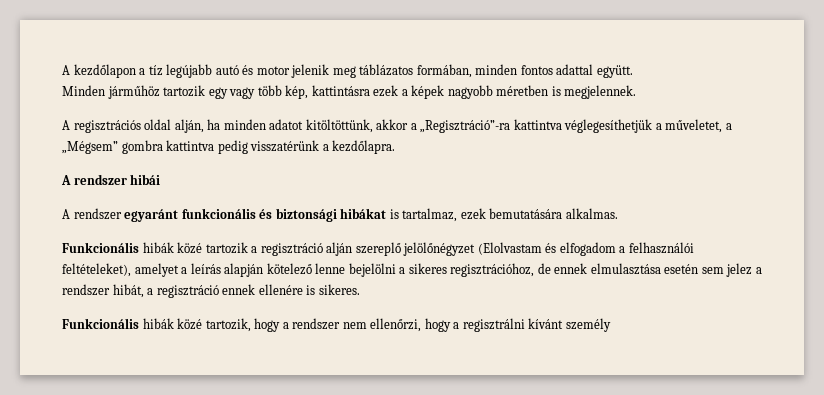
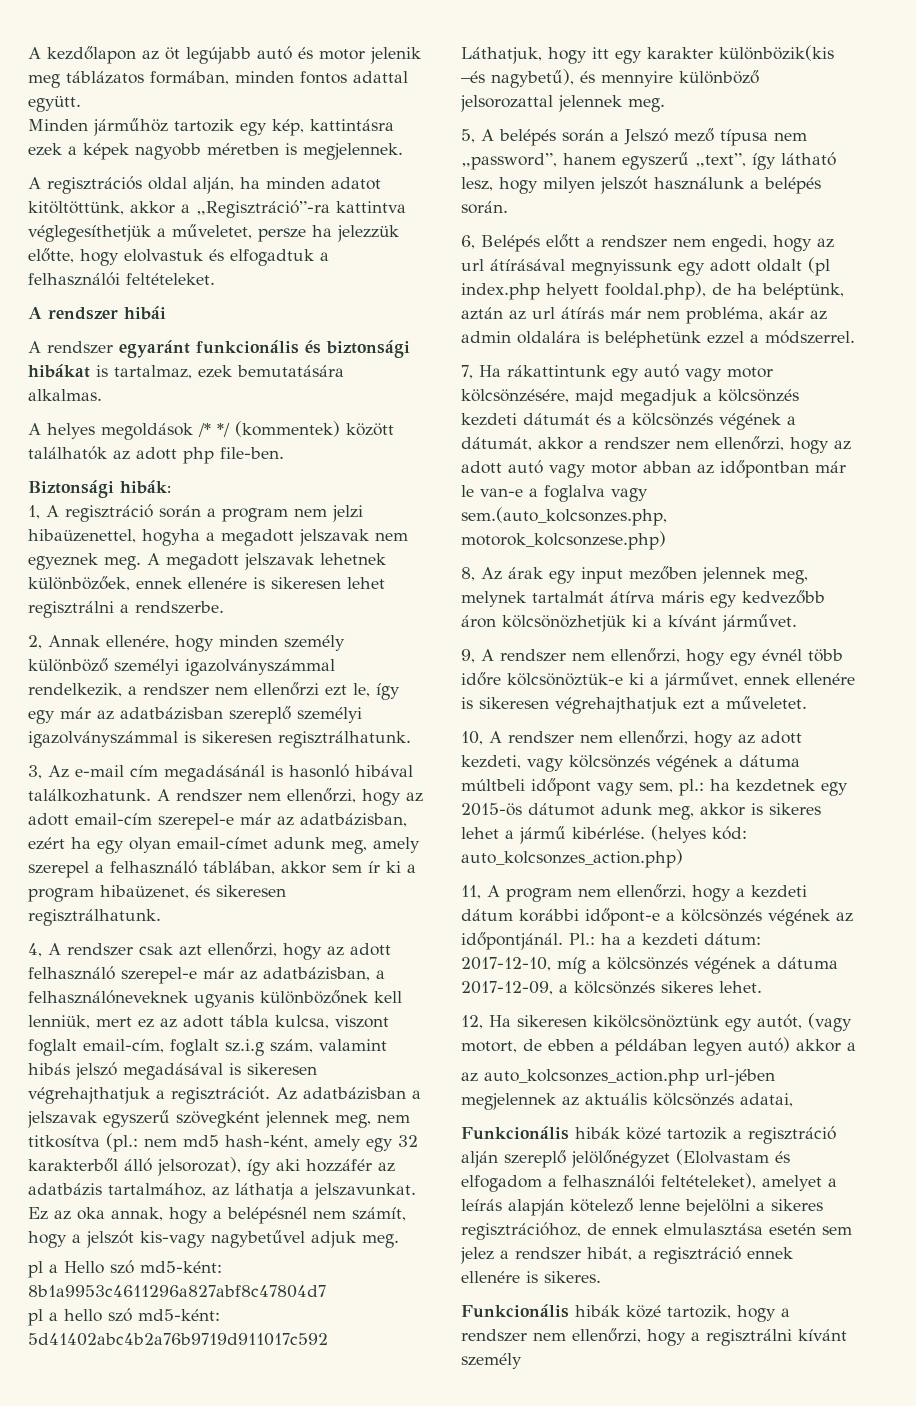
- A kezdőlapon a tíz legújabb autó és motor jelenik meg táblázatos formában, minden fontos adattal együtt.
+ A kezdőlapon az öt legújabb autó és motor jelenik meg táblázatos formában, minden fontos adattal együtt.
- Minden járműhöz tartozik egy vagy több kép, kattintásra ezek a képek nagyobb méretben is megjelennek.
+ Minden járműhöz tartozik egy kép, kattintásra ezek a képek nagyobb méretben is megjelennek.
- A regisztrációs oldal alján, ha minden adatot kitöltöttünk, akkor a „Regisztráció”-ra kattintva véglegesíthetjük a műveletet, a „Mégsem” gombra kattintva pedig visszatérünk a kezdőlapra.
+ A regisztrációs oldal alján, ha minden adatot kitöltöttünk, akkor a „Regisztráció”-ra kattintva véglegesíthetjük a műveletet, persze ha jelezzük előtte, hogy elolvastuk és elfogadtuk a felhasználói feltételeket.
+ A helyes megoldások /* */ (kommentek) között találhatók az adott php file-ben.
+ Biztonsági hibák:
+ 1, A regisztráció során a program nem jelzi hibaüzenettel, hogyha a megadott jelszavak nem egyeznek meg. A megadott jelszavak lehetnek különbözőek, ennek ellenére is sikeresen lehet regisztrálni a rendszerbe.
+ 2, Annak ellenére, hogy minden személy különböző személyi igazolványszámmal rendelkezik, a rendszer nem ellenőrzi ezt le, így egy már az adatbázisban szereplő személyi igazolványszámmal is sikeresen regisztrálhatunk.
+ 3, Az e-mail cím megadásánál is hasonló hibával találkozhatunk. A rendszer nem ellenőrzi, hogy az adott email-cím szerepel-e már az adatbázisban, ezért ha egy olyan email-címet adunk meg, amely szerepel a felhasználó táblában, akkor sem ír ki a program hibaüzenet, és sikeresen regisztrálhatunk.
+ 4, A rendszer csak azt ellenőrzi, hogy az adott felhasználó szerepel-e már az adatbázisban, a felhasználóneveknek ugyanis különbözőnek kell lenniük, mert ez az adott tábla kulcsa, viszont foglalt email-cím, foglalt sz.i.g szám, valamint hibás jelszó megadásával is sikeresen végrehajthatjuk a regisztrációt. Az adatbázisban a jelszavak egyszerű szövegként jelennek meg, nem titkosítva (pl.: nem md5 hash-ként, amely egy 32 karakterből álló jelsorozat), így aki hozzáfér az adatbázis tartalmához, az láthatja a jelszavunkat. Ez az oka annak, hogy a belépésnél nem számít, hogy a jelszót kis-vagy nagybetűvel adjuk meg.
+ pl a Hello szó md5-ként: 8b1a9953c4611296a827abf8c47804d7
+ pl a hello szó md5-ként: 5d41402abc4b2a76b9719d911017c592
+ Láthatjuk, hogy itt egy karakter különbözik(kis –és nagybetű), és mennyire különböző jelsorozattal jelennek meg.
+ 5, A belépés során a Jelszó mező típusa nem „password”, hanem egyszerű „text”, így látható lesz, hogy milyen jelszót használunk a belépés során.
+ 6, Belépés előtt a rendszer nem engedi, hogy az url átírásával megnyissunk egy adott oldalt (pl index.php helyett fooldal.php), de ha beléptünk, aztán az url átírás már nem probléma, akár az admin oldalára is beléphetünk ezzel a módszerrel.
+ 7, Ha rákattintunk egy autó vagy motor kölcsönzésére, majd megadjuk a kölcsönzés kezdeti dátumát és a kölcsönzés végének a dátumát, akkor a rendszer nem ellenőrzi, hogy az adott autó vagy motor abban az időpontban már le van-e a foglalva vagy sem.(auto_kolcsonzes.php, motorok_kolcsonzese.php)
+ 8, Az árak egy input mezőben jelennek meg, melynek tartalmát átírva máris egy kedvezőbb áron kölcsönözhetjük ki a kívánt járművet.
+ 9, A rendszer nem ellenőrzi, hogy egy évnél több időre kölcsönöztük-e ki a járművet, ennek ellenére is sikeresen végrehajthatjuk ezt a műveletet.
+ 10, A rendszer nem ellenőrzi, hogy az adott kezdeti, vagy kölcsönzés végének a dátuma múltbeli időpont vagy sem, pl.: ha kezdetnek egy 2015-ös dátumot adunk meg, akkor is sikeres lehet a jármű kibérlése. (helyes kód: auto_kolcsonzes_action.php)
+ 11, A program nem ellenőrzi, hogy a kezdeti dátum korábbi időpont-e a kölcsönzés végének az időpontjánál. Pl.: ha a kezdeti dátum: 2017-12-10, míg a kölcsönzés végének a dátuma 2017-12-09, a kölcsönzés sikeres lehet.
+ 12, Ha sikeresen kikölcsönöztünk egy autót, (vagy motort, de ebben a példában legyen autó) akkor a
+ az auto_kolcsonzes_action.php url-jében megjelennek az aktuális kölcsönzés adatai,

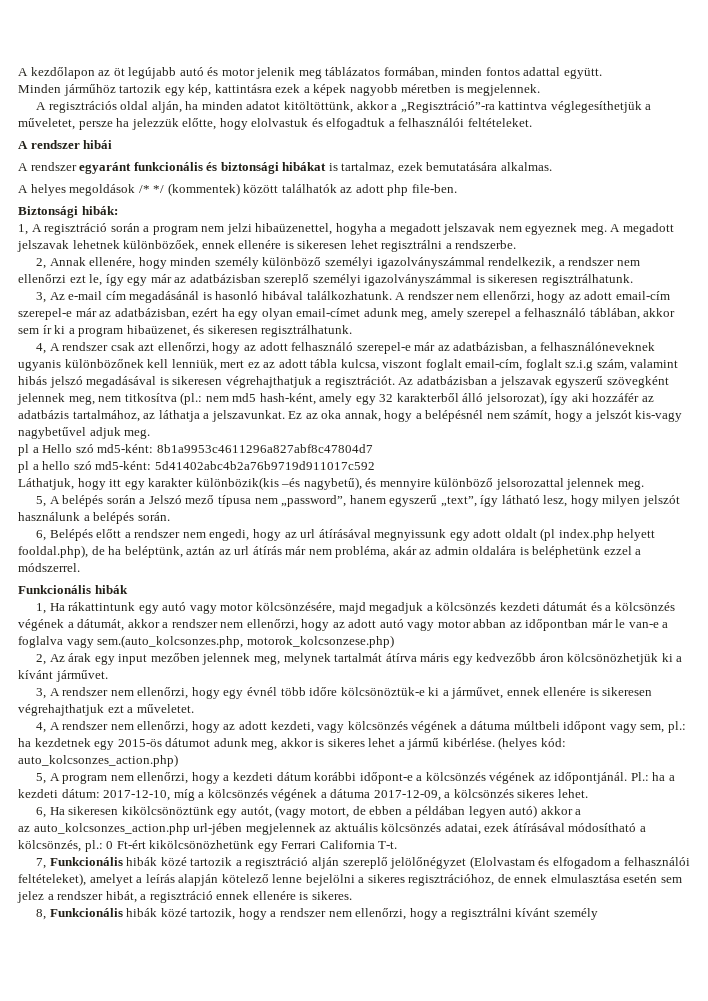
  6, Belépés előtt a rendszer nem engedi, hogy az url átírásával megnyissunk egy adott oldalt (pl index.php helyett fooldal.php), de ha beléptünk, aztán az url átírás már nem probléma, akár az admin oldalára is beléphetünk ezzel a módszerrel.
- 7, Ha rákattintunk egy autó vagy motor kölcsönzésére, majd megadjuk a kölcsönzés kezdeti dátumát és a kölcsönzés végének a dátumát, akkor a rendszer nem ellenőrzi, hogy az adott autó vagy motor abban az időpontban már le van-e a foglalva vagy sem.(auto_kolcsonzes.php, motorok_kolcsonzese.php)
+ Funkcionális hibák
+ 1, Ha rákattintunk egy autó vagy motor kölcsönzésére, majd megadjuk a kölcsönzés kezdeti dátumát és a kölcsönzés végének a dátumát, akkor a rendszer nem ellenőrzi, hogy az adott autó vagy motor abban az időpontban már le van-e a foglalva vagy sem.(auto_kolcsonzes.php, motorok_kolcsonzese.php)
- 8, Az árak egy input mezőben jelennek meg, melynek tartalmát átírva máris egy kedvezőbb áron kölcsönözhetjük ki a kívánt járművet.
+ 2, Az árak egy input mezőben jelennek meg, melynek tartalmát átírva máris egy kedvezőbb áron kölcsönözhetjük ki a kívánt járművet.
- 9, A rendszer nem ellenőrzi, hogy egy évnél több időre kölcsönöztük-e ki a járművet, ennek ellenére is sikeresen végrehajthatjuk ezt a műveletet.
+ 3, A rendszer nem ellenőrzi, hogy egy évnél több időre kölcsönöztük-e ki a járművet, ennek ellenére is sikeresen végrehajthatjuk ezt a műveletet.
- 10, A rendszer nem ellenőrzi, hogy az adott kezdeti, vagy kölcsönzés végének a dátuma múltbeli időpont vagy sem, pl.: ha kezdetnek egy 2015-ös dátumot adunk meg, akkor is sikeres lehet a jármű kibérlése.
+ 4, A rendszer nem ellenőrzi, hogy az adott kezdeti, vagy kölcsönzés végének a dátuma múltbeli időpont vagy sem, pl.: ha kezdetnek egy 2015-ös dátumot adunk meg, akkor is sikeres lehet a jármű kibérlése.
- 11, A program nem ellenőrzi, hogy a kezdeti dátum korábbi időpont-e a kölcsönzés végének az időpontjánál.
+ 5, A program nem ellenőrzi, hogy a kezdeti dátum korábbi időpont-e a kölcsönzés végének az időpontjánál.
- 12, Ha sikeresen kikölcsönöztünk egy autót, (vagy motort, de ebben a példában legyen autó) akkor a
+ 6, Ha sikeresen kikölcsönöztünk egy autót, (vagy motort, de ebben a példában legyen autó) akkor a
- az auto_kolcsonzes_action.php url-jében megjelennek az aktuális kölcsönzés adatai,
- Funkcionális hibák közé tartozik a regisztráció alján szereplő jelölőnégyzet (Elolvastam és elfogadom a felhasználói feltételeket), amelyet a leírás alapján kötelező lenne bejelölni a sikeres regisztrációhoz, de ennek elmulasztása esetén sem jelez a rendszer hibát, a regisztráció ennek ellenére is sikeres.
+ az auto_kolcsonzes_action.php url-jében megjelennek az aktuális kölcsönzés adatai, ezek átírásával módosítható a kölcsönzés, pl.: 0 Ft-ért kikölcsönözhetünk egy Ferrari California T-t.
+ 7, Funkcionális hibák közé tartozik a regisztráció alján szereplő jelölőnégyzet (Elolvastam és elfogadom a felhasználói feltételeket), amelyet a leírás alapján kötelező lenne bejelölni a sikeres regisztrációhoz, de ennek elmulasztása esetén sem jelez a rendszer hibát, a regisztráció ennek ellenére is sikeres.
- Funkcionális hibák közé tartozik, hogy a rendszer nem ellenőrzi, hogy a regisztrálni kívánt személy
+ 8, Funkcionális hibák közé tartozik, hogy a rendszer nem ellenőrzi, hogy a regisztrálni kívánt személy

